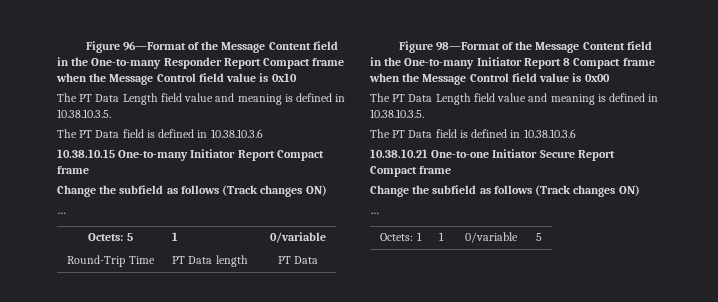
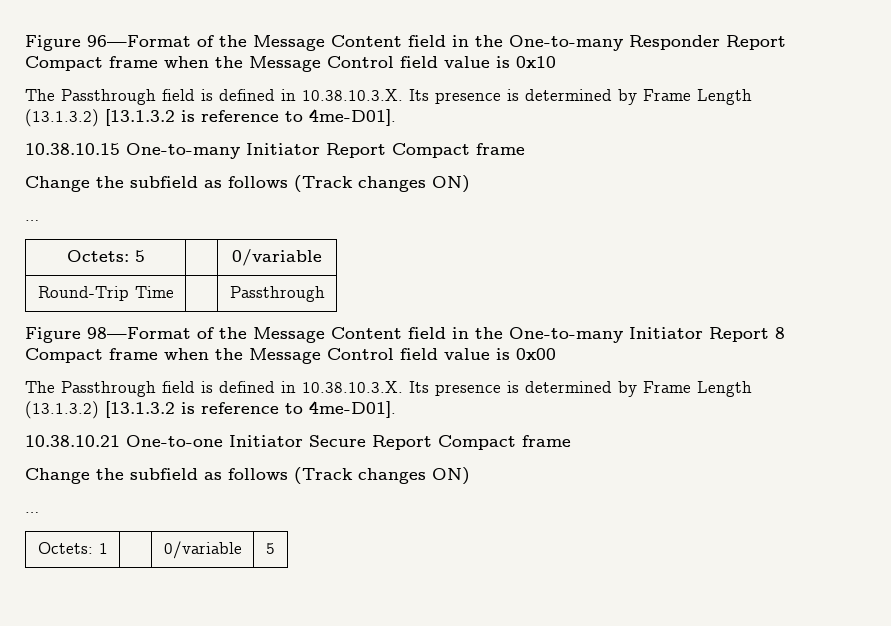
  Figure 96—Format of the Message Content field in the One-to-many Responder Report Compact frame when the Message Control field value is 0x10
- The PT Data Length field value and meaning is defined in 10.38.10.3.5.
- The PT Data field is defined in 10.38.10.3.6
+ The Passthrough field is defined in 10.38.10.3.X. Its presence is determined by Frame Length (13.1.3.2) [13.1.3.2 is reference to 4me-D01].
- Octets: 5 | 1 | 0/variable
+ Octets: 5 | | 0/variable
- Round-Trip Time | PT Data length | PT Data
+ Round-Trip Time | | Passthrough
  Figure 98—Format of the Message Content field in the One-to-many Initiator Report 8 Compact frame when the Message Control field value is 0x00
- The PT Data Length field value and meaning is defined in 10.38.10.3.5.
- The PT Data field is defined in 10.38.10.3.6
+ The Passthrough field is defined in 10.38.10.3.X. Its presence is determined by Frame Length (13.1.3.2) [13.1.3.2 is reference to 4me-D01].
- Octets: 1 | 1 | 0/variable | 5
+ Octets: 1 | | 0/variable | 5

